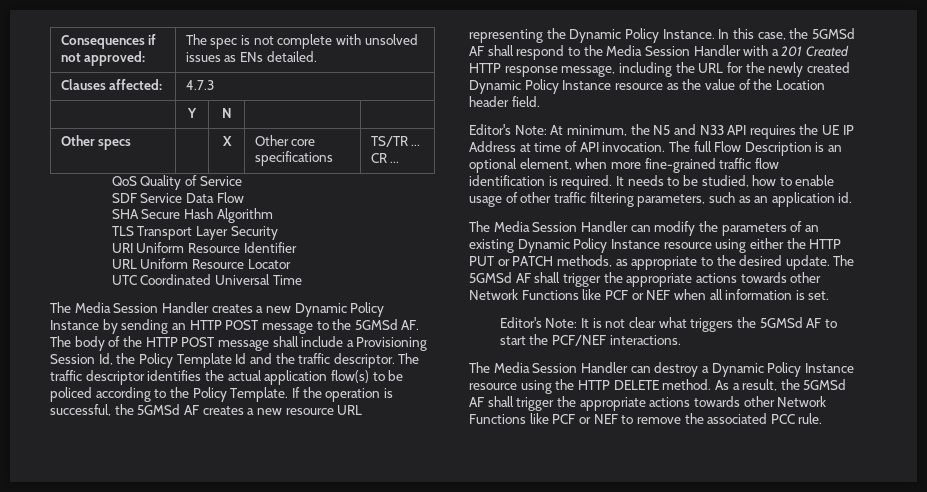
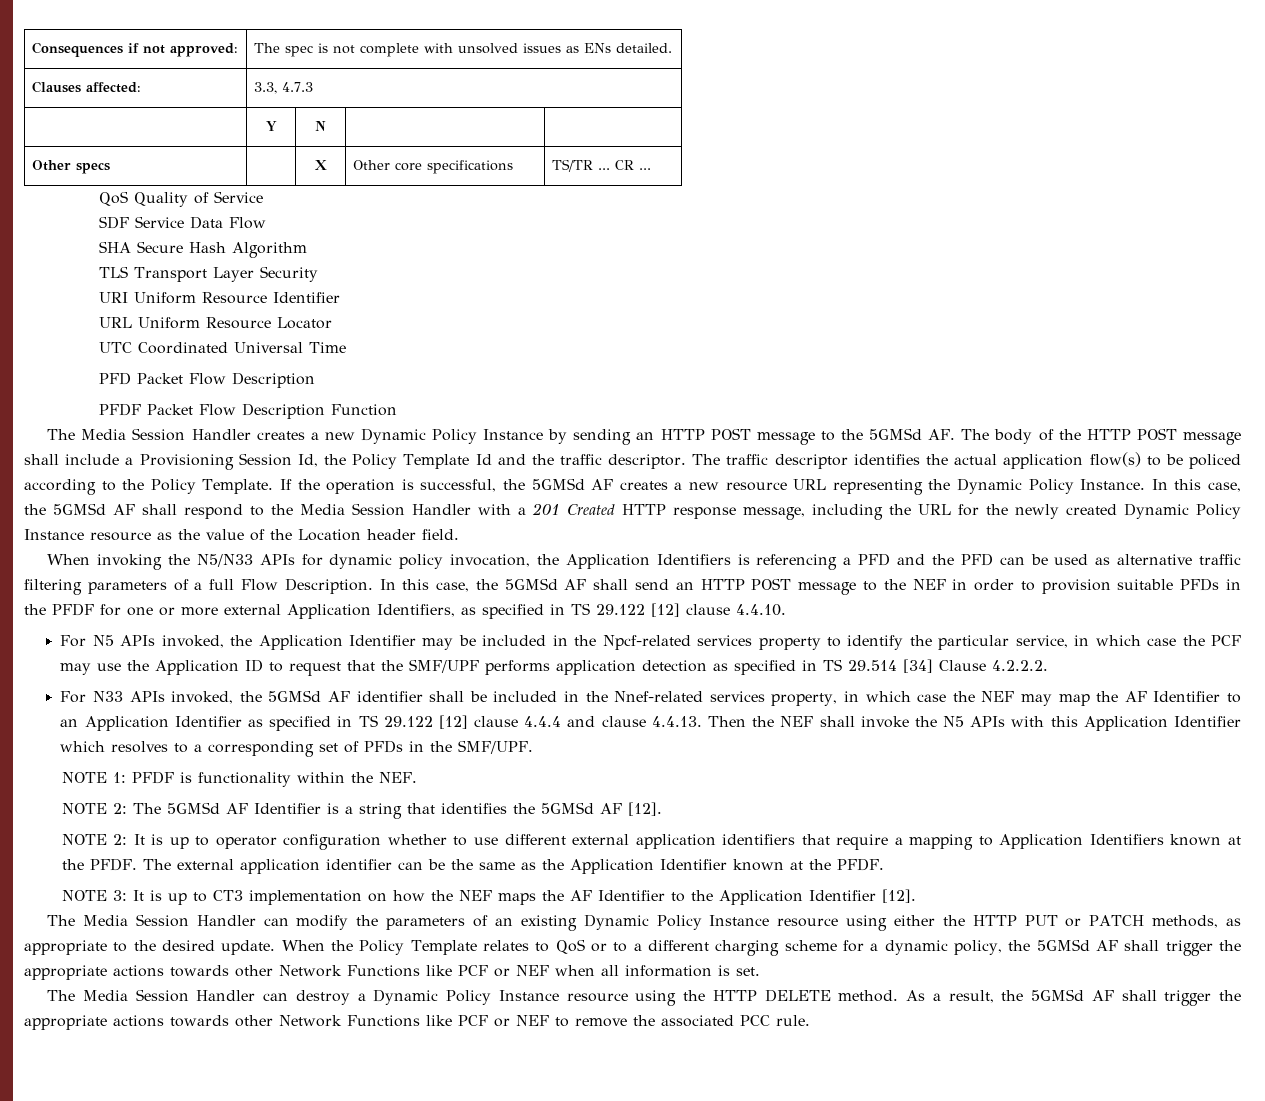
- Clauses affected: | 4.7.3
+ Clauses affected: | 3.3, 4.7.3
+ PFD Packet Flow Description
+ PFDF Packet Flow Description Function
- Editor's Note: At minimum, the N5 and N33 API requires the UE IP Address at time of API invocation. The full Flow Description is an optional element, when more fine-grained traffic flow identification is required. It needs to be studied, how to enable usage of other traffic filtering parameters, such as an application id.
+ When invoking the N5/N33 APIs for dynamic policy invocation, the Application Identifiers is referencing a PFD and the PFD can be used as alternative traffic filtering parameters of a full Flow Description. In this case, the 5GMSd AF shall send an HTTP POST message to the NEF in order to provision suitable PFDs in the PFDF for one or more external Application Identifiers, as specified in TS 29.122 [12] clause 4.4.10.
+ For N5 APIs invoked, the Application Identifier may be included in the Npcf-related services property to identify the particular service, in which case the PCF may use the Application ID to request that the SMF/UPF performs application detection as specified in TS 29.514 [34] Clause 4.2.2.2.
+ For N33 APIs invoked, the 5GMSd AF identifier shall be included in the Nnef-related services property, in which case the NEF may map the AF Identifier to an Application Identifier as specified in TS 29.122 [12] clause 4.4.4 and clause 4.4.13. Then the NEF shall invoke the N5 APIs with this Application Identifier which resolves to a corresponding set of PFDs in the SMF/UPF.
+ NOTE 1: PFDF is functionality within the NEF.
+ NOTE 2: The 5GMSd AF Identifier is a string that identifies the 5GMSd AF [12].
+ NOTE 2: It is up to operator configuration whether to use different external application identifiers that require a mapping to Application Identifiers known at the PFDF. The external application identifier can be the same as the Application Identifier known at the PFDF.
+ NOTE 3: It is up to CT3 implementation on how the NEF maps the AF Identifier to the Application Identifier [12].
- The 5GMSd AF shall trigger the appropriate actions towards other Network Functions like PCF or NEF when all information is set.
+ When the Policy Template relates to QoS or to a different charging scheme for a dynamic policy, the 5GMSd AF shall trigger the appropriate actions towards other Network Functions like PCF or NEF when all information is set.
- Editor's Note: It is not clear what triggers the 5GMSd AF to start the PCF/NEF interactions.

